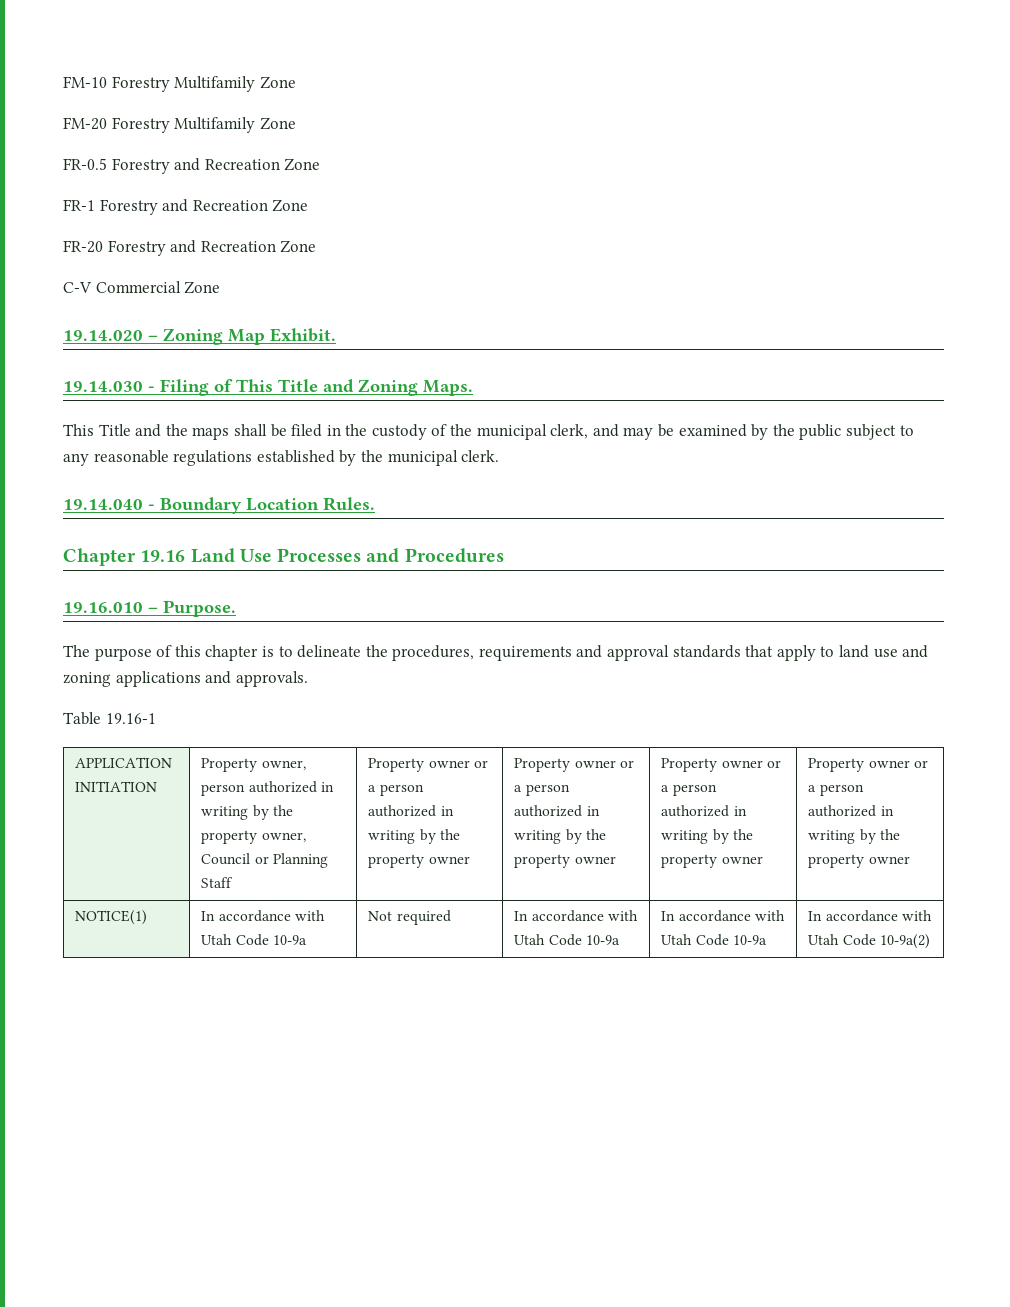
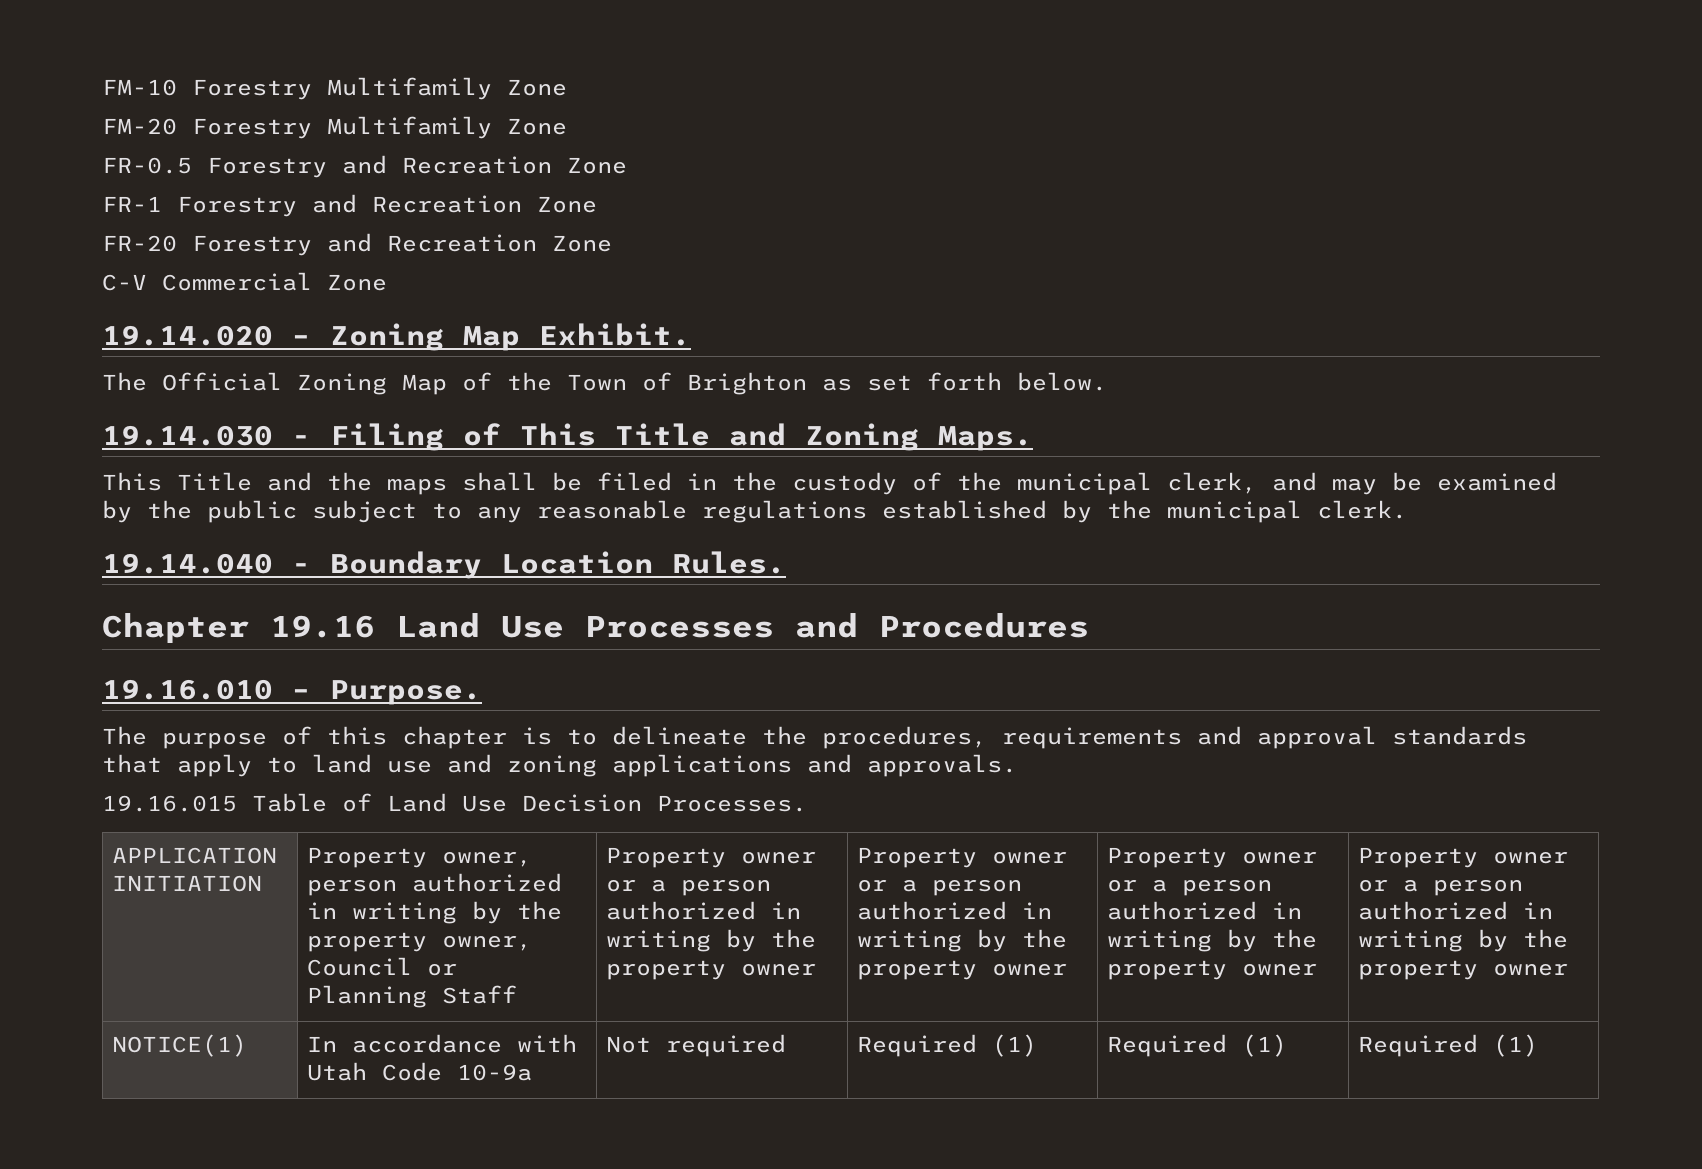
+ The Official Zoning Map of the Town of Brighton as set forth below.
- Table 19.16-1
+ 19.16.015 Table of Land Use Decision Processes.
- NOTICE(1) | In accordance with Utah Code 10-9a | Not required | In accordance with Utah Code 10-9a | In accordance with Utah Code 10-9a | In accordance with Utah Code 10-9a(2)
+ NOTICE(1) | In accordance with Utah Code 10-9a | Not required | Required (1) | Required (1) | Required (1)

